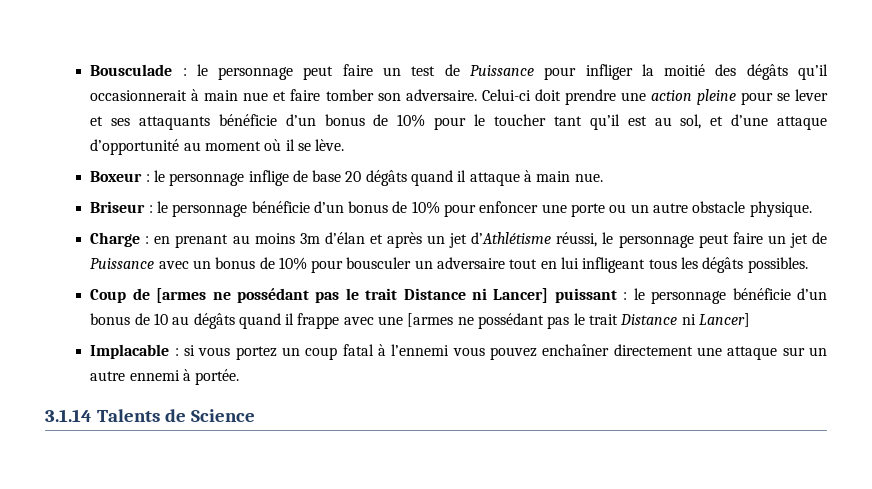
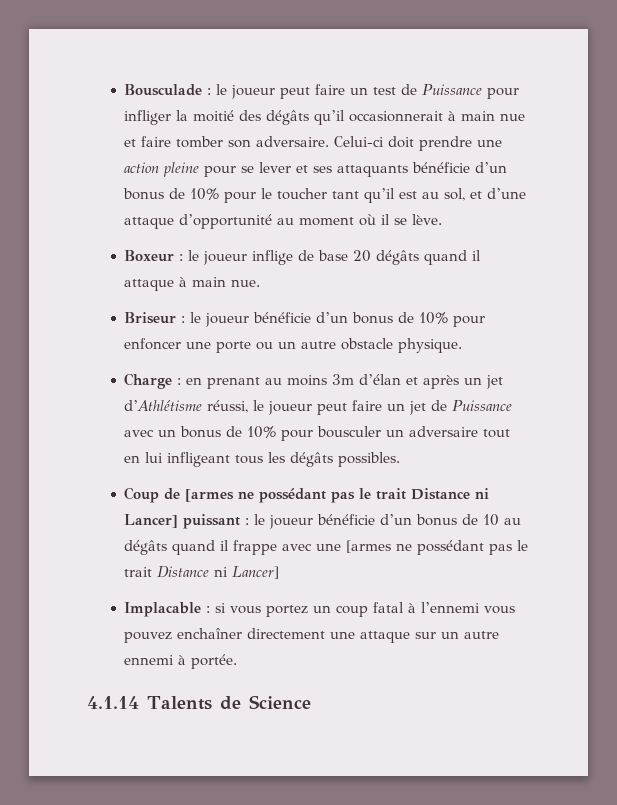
- Bousculade : le personnage peut faire un test de Puissance pour infliger la moitié des dégâts qu’il occasionnerait à main nue et faire tomber son adversaire.
+ Bousculade : le joueur peut faire un test de Puissance pour infliger la moitié des dégâts qu’il occasionnerait à main nue et faire tomber son adversaire.
- Boxeur : le personnage inflige de base 20 dégâts quand il attaque à main nue.
+ Boxeur : le joueur inflige de base 20 dégâts quand il attaque à main nue.
- Briseur : le personnage bénéficie d’un bonus de 10% pour enfoncer une porte ou un autre obstacle physique.
+ Briseur : le joueur bénéficie d’un bonus de 10% pour enfoncer une porte ou un autre obstacle physique.
- Charge : en prenant au moins 3m d’élan et après un jet d’Athlétisme réussi, le personnage peut faire un jet de Puissance avec un bonus de 10% pour bousculer un adversaire tout en lui infligeant tous les dégâts possibles.
+ Charge : en prenant au moins 3m d’élan et après un jet d’Athlétisme réussi, le joueur peut faire un jet de Puissance avec un bonus de 10% pour bousculer un adversaire tout en lui infligeant tous les dégâts possibles.
- Coup de [armes ne possédant pas le trait Distance ni Lancer] puissant : le personnage bénéficie d’un bonus de 10 au dégâts quand il frappe avec une [armes ne possédant pas le trait Distance ni Lancer]
+ Coup de [armes ne possédant pas le trait Distance ni Lancer] puissant : le joueur bénéficie d’un bonus de 10 au dégâts quand il frappe avec une [armes ne possédant pas le trait Distance ni Lancer]
- 3.1.14 Talents de Science
+ 4.1.14 Talents de Science

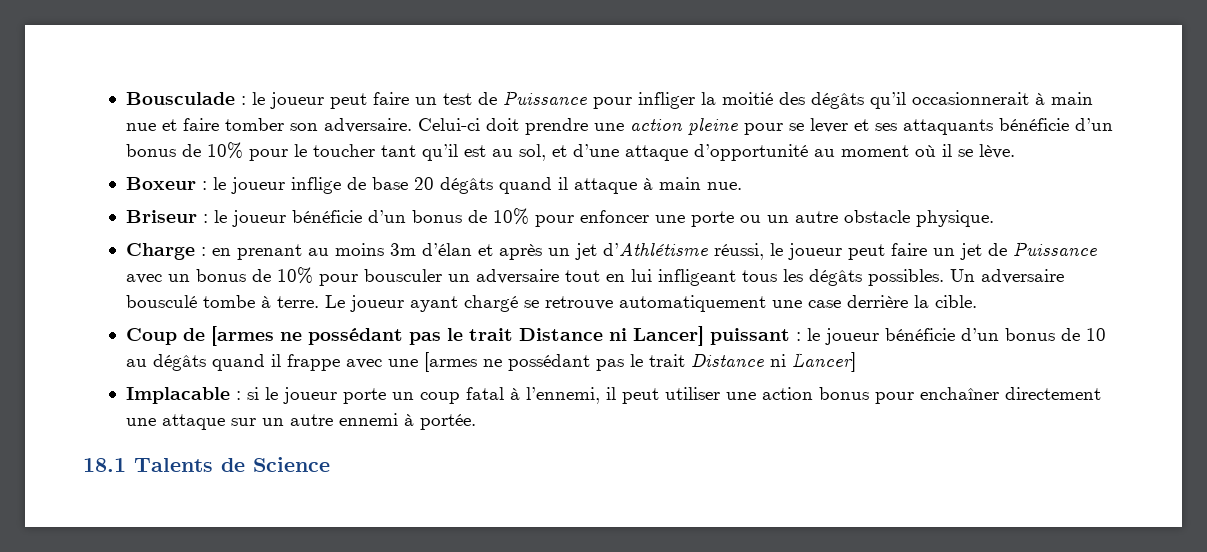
+ Un adversaire bousculé tombe à terre. Le joueur ayant chargé se retrouve automatiquement une case derrière la cible.
- Implacable : si vous portez un coup fatal à l’ennemi vous pouvez enchaîner directement une attaque sur un autre ennemi à portée.
+ Implacable : si le joueur porte un coup fatal à l’ennemi, il peut utiliser une action bonus pour enchaîner directement une attaque sur un autre ennemi à portée.
- 4.1.14 Talents de Science
+ 18.1 Talents de Science

